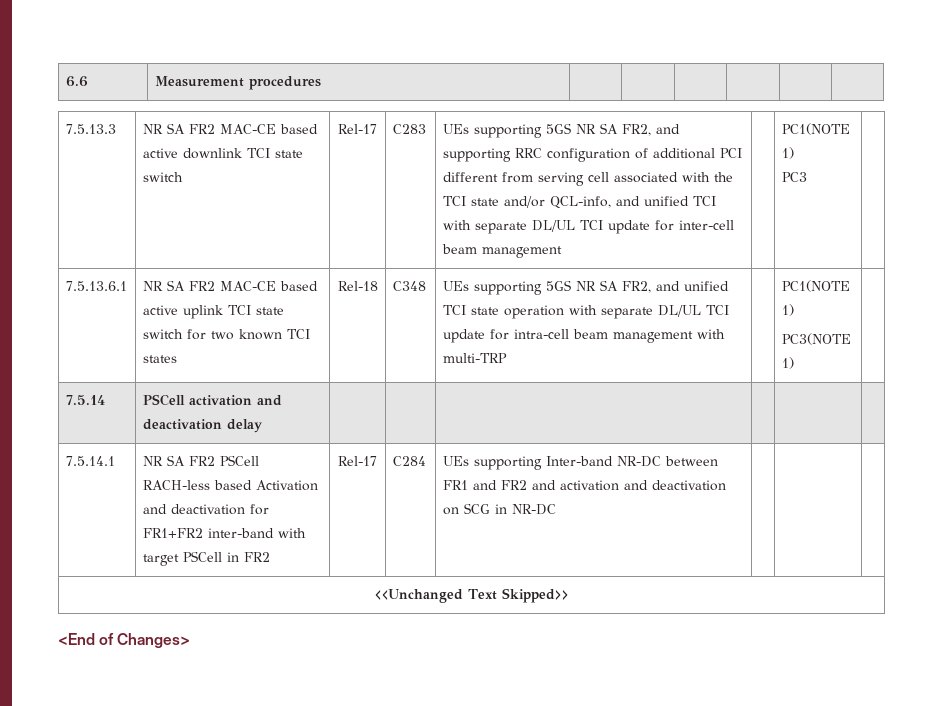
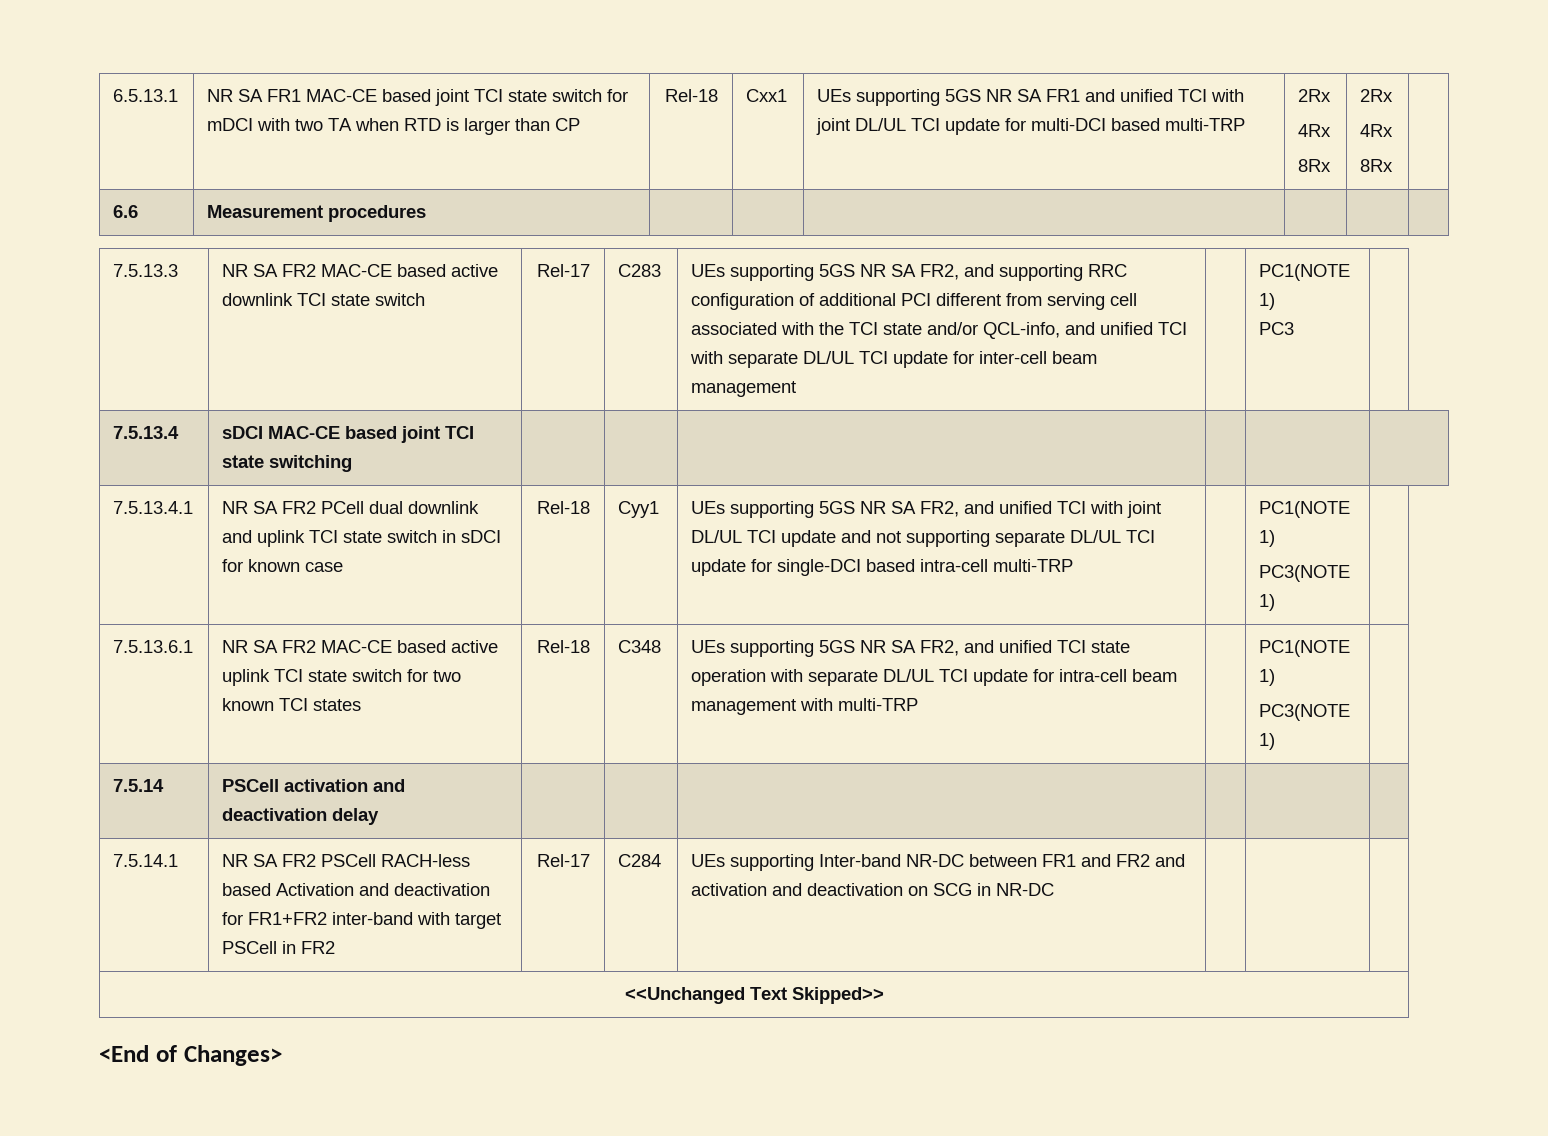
+ 6.5.13.1 | NR SA FR1 MAC-CE based joint TCI state switch for mDCI with two TA when RTD is larger than CP | Rel-18 | Cxx1 | UEs supporting 5GS NR SA FR1 and unified TCI with joint DL/UL TCI update for multi-DCI based multi-TRP | 2Rx
+ 4Rx
+ 8Rx | 2Rx
+ 4Rx
+ 8Rx
+ 7.5.13.4 | sDCI MAC-CE based joint TCI state switching | | | | | |
+ 7.5.13.4.1 | NR SA FR2 PCell dual downlink and uplink TCI state switch in sDCI for known case | Rel-18 | Cyy1 | UEs supporting 5GS NR SA FR2, and unified TCI with joint DL/UL TCI update and not supporting separate DL/UL TCI update for single-DCI based intra-cell multi-TRP | | PC1(NOTE 1)
+ PC3(NOTE 1)

